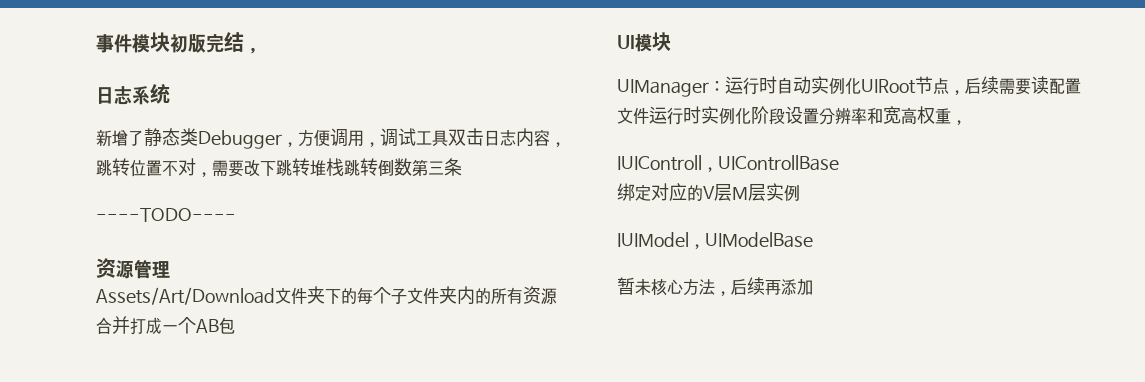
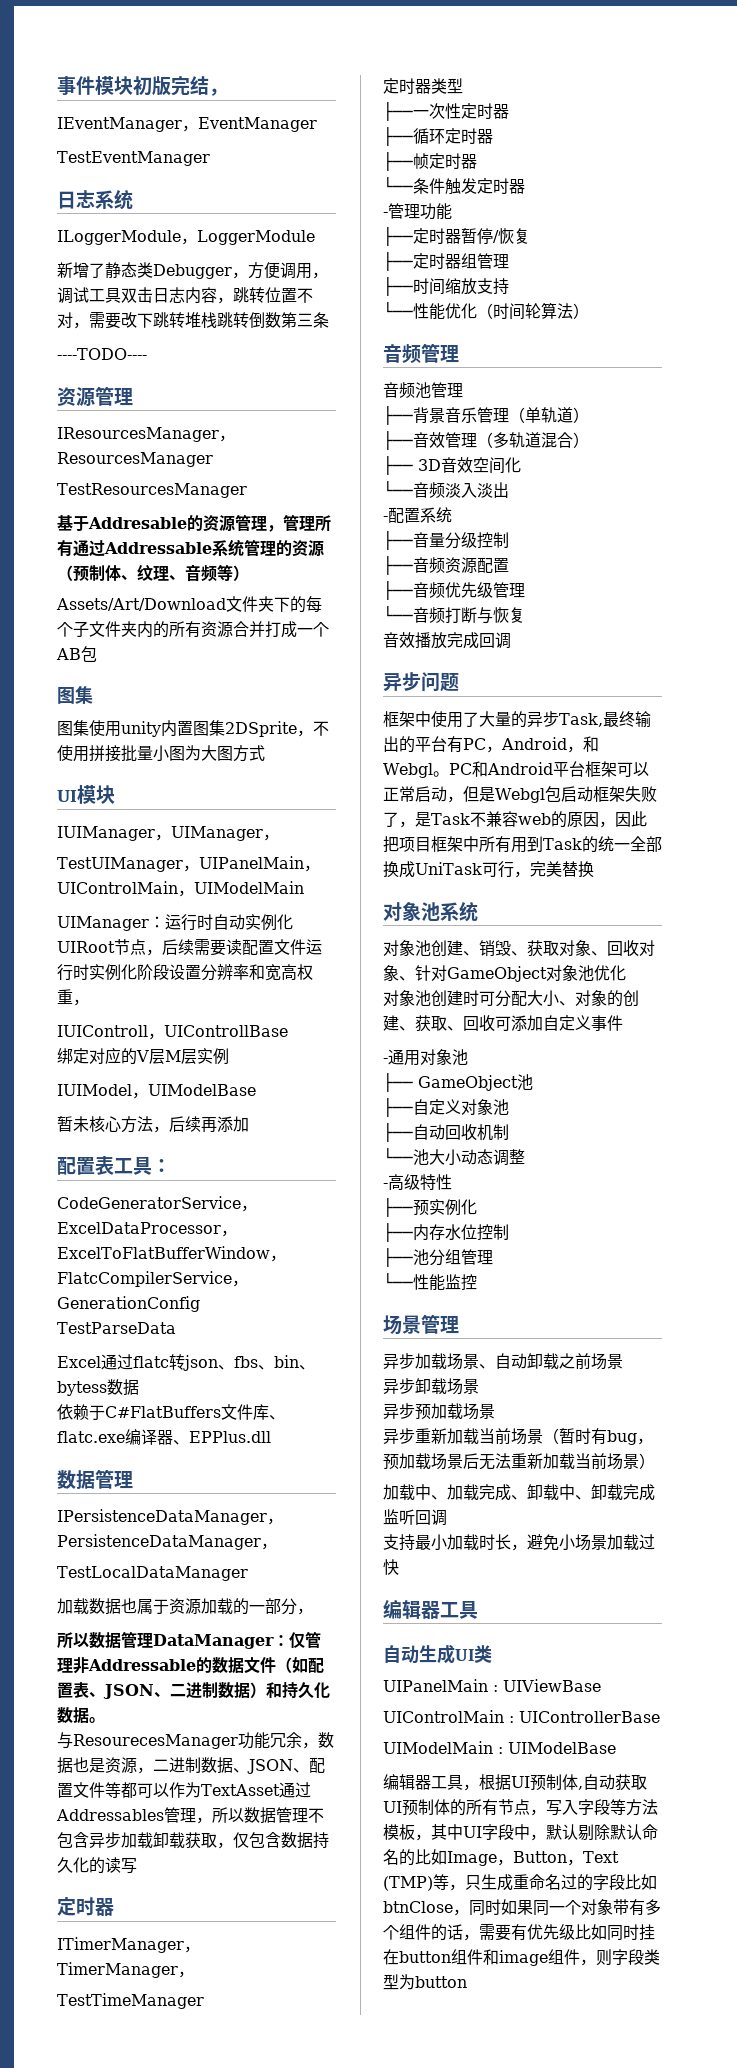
+ IEventManager，EventManager
+ TestEventManager
+ ILoggerModule，LoggerModule
+ IResourcesManager，ResourcesManager
+ TestResourcesManager
+ 基于Addresable的资源管理，管理所有通过Addressable系统管理的资源（预制体、纹理、音频等）
  Assets/Art/Download文件夹下的每个子文件夹内的所有资源合并打成一个AB包
+ 图集
+ 图集使用unity内置图集2DSprite，不使用拼接批量小图为大图方式
  UI模块
+ IUIManager，UIManager，
+ TestUIManager，UIPanelMain，UIControlMain，UIModelMain
+ 配置表工具：
+ CodeGeneratorService，ExcelDataProcessor，ExcelToFlatBufferWindow，FlatcCompilerService，GenerationConfig
+ TestParseData
+ Excel通过flatc转json、fbs、bin、bytess数据
+ 依赖于C#FlatBuffers文件库、flatc.exe编译器、EPPlus.dll
+ 数据管理
+ IPersistenceDataManager，PersistenceDataManager，
+ TestLocalDataManager
+ 加载数据也属于资源加载的一部分，
+ 所以数据管理DataManager：仅管理非Addressable的数据文件（如配置表、JSON、二进制数据）和持久化数据。
+ 与ResourecesManager功能冗余，数据也是资源，二进制数据、JSON、配置文件等都可以作为TextAsset通过Addressables管理，所以数据管理不包含异步加载卸载获取，仅包含数据持久化的读写
+ 定时器
+ ITimerManager，TimerManager，
+ TestTimeManager
+ 定时器类型
+ ├──一次性定时器
+ ├──循环定时器
+ ├──帧定时器
+ └──条件触发定时器
+ -管理功能
+ ├──定时器暂停/恢复
+ ├──定时器组管理
+ ├──时间缩放支持
+ └──性能优化（时间轮算法）
+ 音频管理
+ 音频池管理
+ ├──背景音乐管理（单轨道）
+ ├──音效管理（多轨道混合）
+ ├── 3D音效空间化
+ └──音频淡入淡出
+ -配置系统
+ ├──音量分级控制
+ ├──音频资源配置
+ ├──音频优先级管理
+ └──音频打断与恢复
+ 音效播放完成回调
+ 异步问题
+ 框架中使用了大量的异步Task,最终输出的平台有PC，Android，和Webgl。PC和Android平台框架可以正常启动，但是Webgl包启动框架失败了，是Task不兼容web的原因，因此把项目框架中所有用到Task的统一全部换成UniTask可行，完美替换
+ 对象池系统
+ 对象池创建、销毁、获取对象、回收对象、针对GameObject对象池优化
+ 对象池创建时可分配大小、对象的创建、获取、回收可添加自定义事件
+ -通用对象池
+ ├── GameObject池
+ ├──自定义对象池
+ ├──自动回收机制
+ └──池大小动态调整
+ -高级特性
+ ├──预实例化
+ ├──内存水位控制
+ ├──池分组管理
+ └──性能监控
+ 场景管理
+ 异步加载场景、自动卸载之前场景
+ 异步卸载场景
+ 异步预加载场景
+ 异步重新加载当前场景（暂时有bug，预加载场景后无法重新加载当前场景）
+ 加载中、加载完成、卸载中、卸载完成监听回调
+ 支持最小加载时长，避免小场景加载过快
+ 编辑器工具
+ 自动生成UI类
+ UIPanelMain : UIViewBase
+ UIControlMain : UIControllerBase
+ UIModelMain : UIModelBase
+ 编辑器工具，根据UI预制体,自动获取UI预制体的所有节点，写入字段等方法模板，其中UI字段中，默认剔除默认命名的比如Image，Button，Text (TMP)等，只生成重命名过的字段比如btnClose，同时如果同一个对象带有多个组件的话，需要有优先级比如同时挂在button组件和image组件，则字段类型为button

